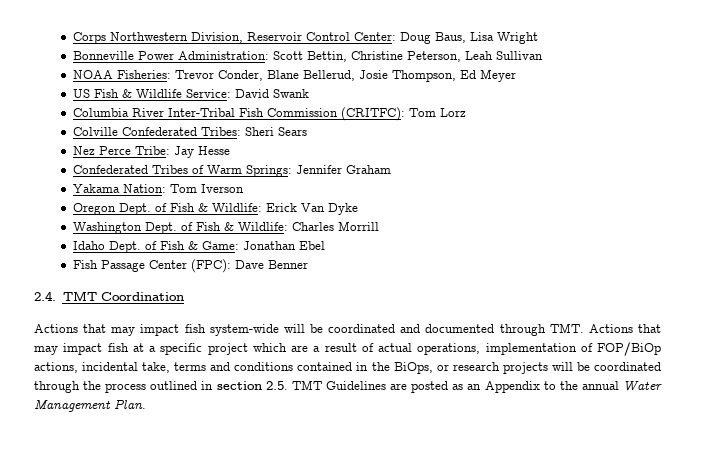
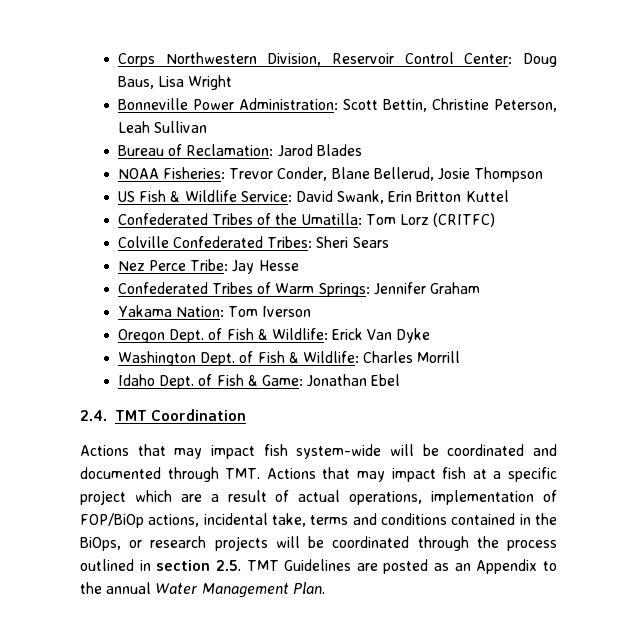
+ Bureau of Reclamation: Jarod Blades
- NOAA Fisheries: Trevor Conder, Blane Bellerud, Josie Thompson, Ed Meyer
+ NOAA Fisheries: Trevor Conder, Blane Bellerud, Josie Thompson
- US Fish & Wildlife Service: David Swank
- Columbia River Inter-Tribal Fish Commission (CRITFC): Tom Lorz
+ US Fish & Wildlife Service: David Swank, Erin Britton Kuttel
+ Confederated Tribes of the Umatilla: Tom Lorz (CRITFC)
- Fish Passage Center (FPC): Dave Benner

